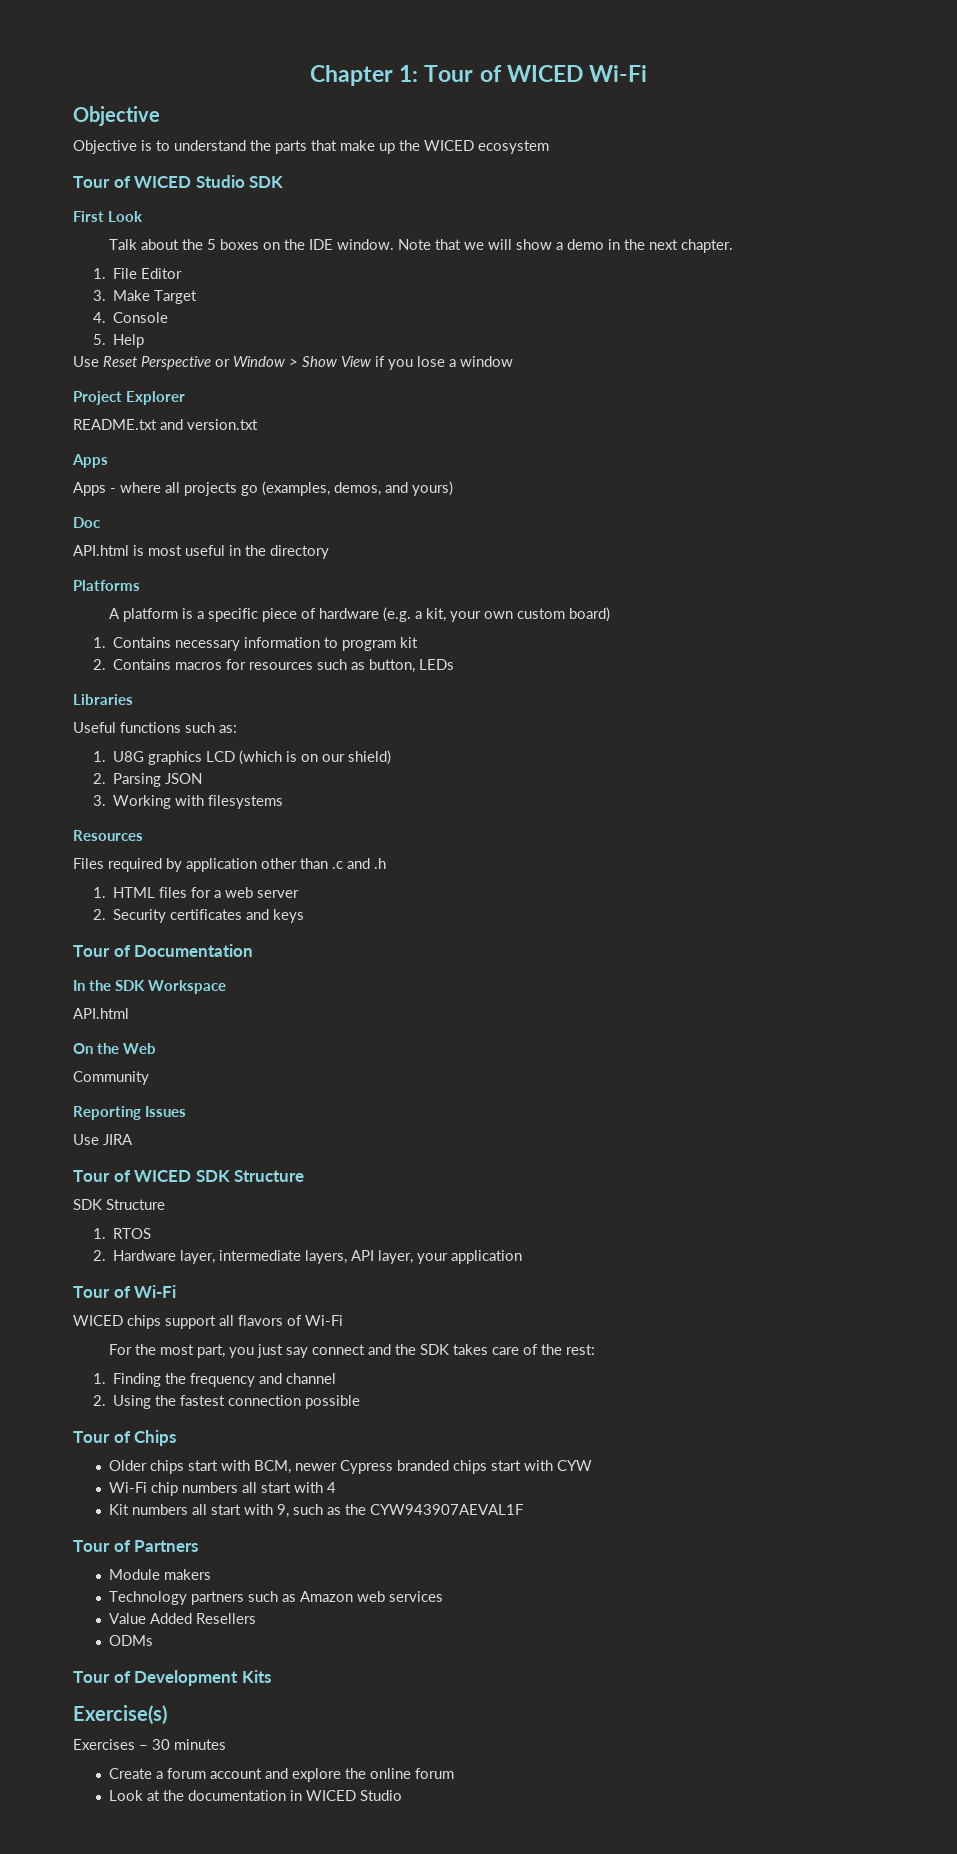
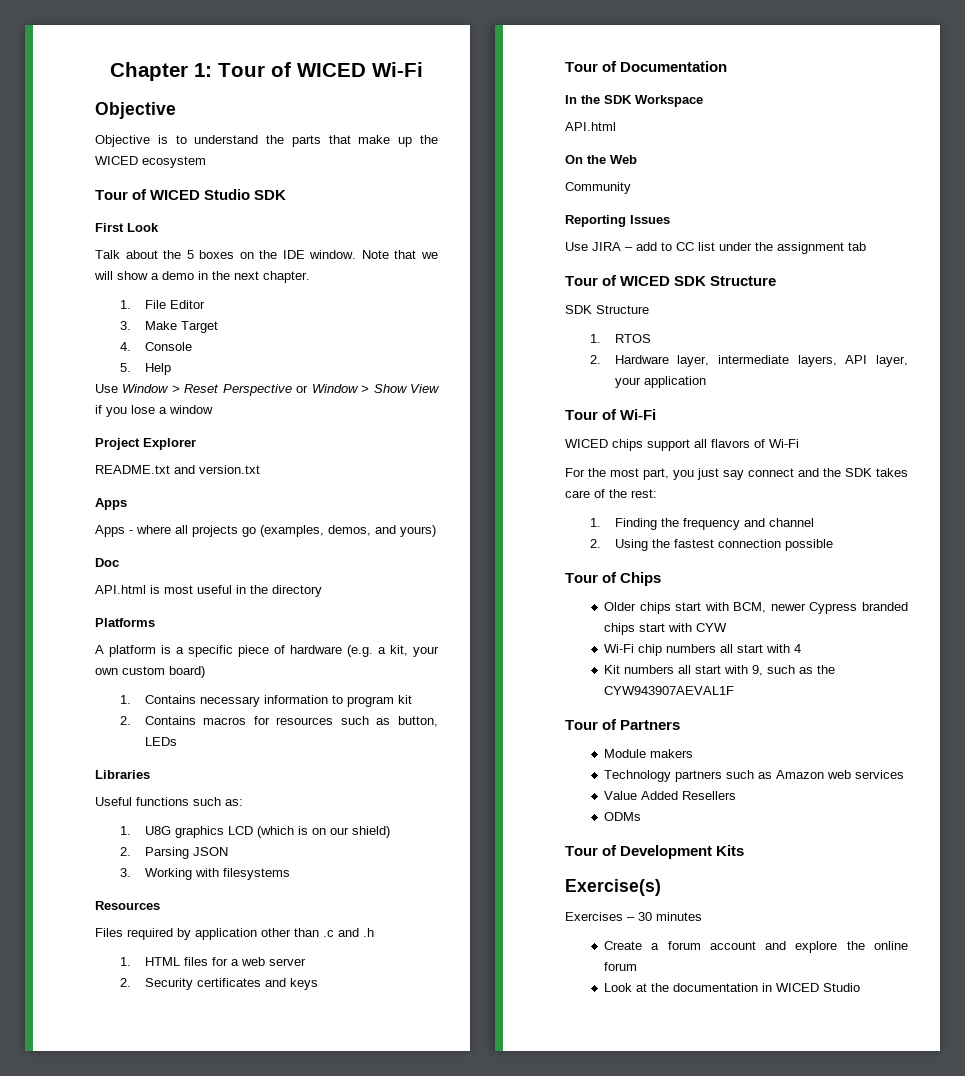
- Use Reset Perspective or Window > Show View if you lose a window
+ Use Window > Reset Perspective or Window > Show View if you lose a window
- Use JIRA
+ Use JIRA – add to CC list under the assignment tab

